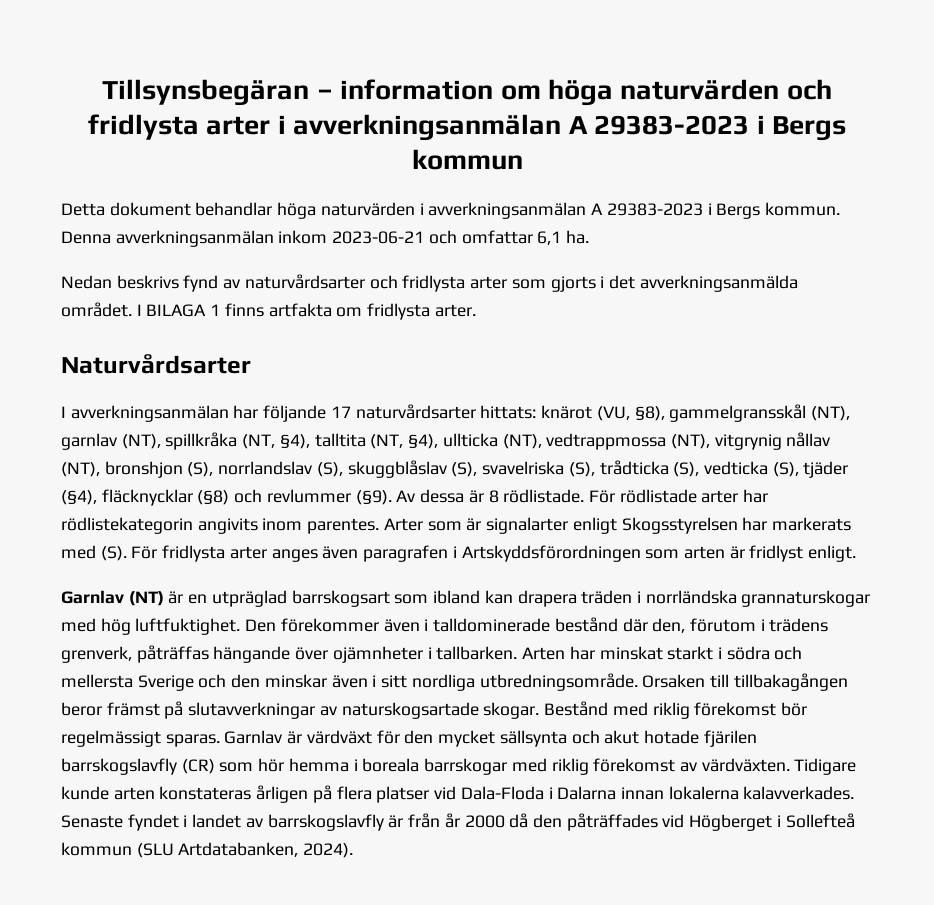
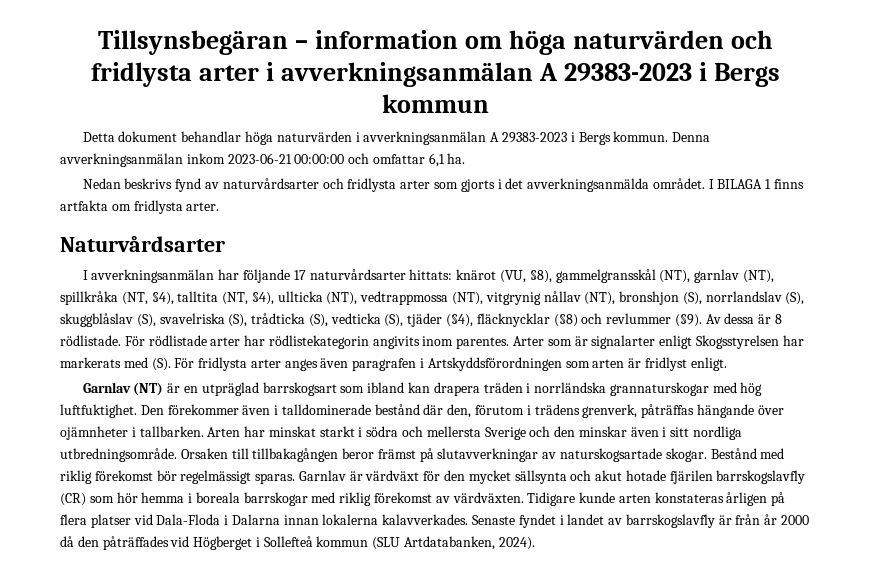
- Denna avverkningsanmälan inkom 2023-06-21 och omfattar 6,1 ha.
+ Denna avverkningsanmälan inkom 2023-06-21 00:00:00 och omfattar 6,1 ha.

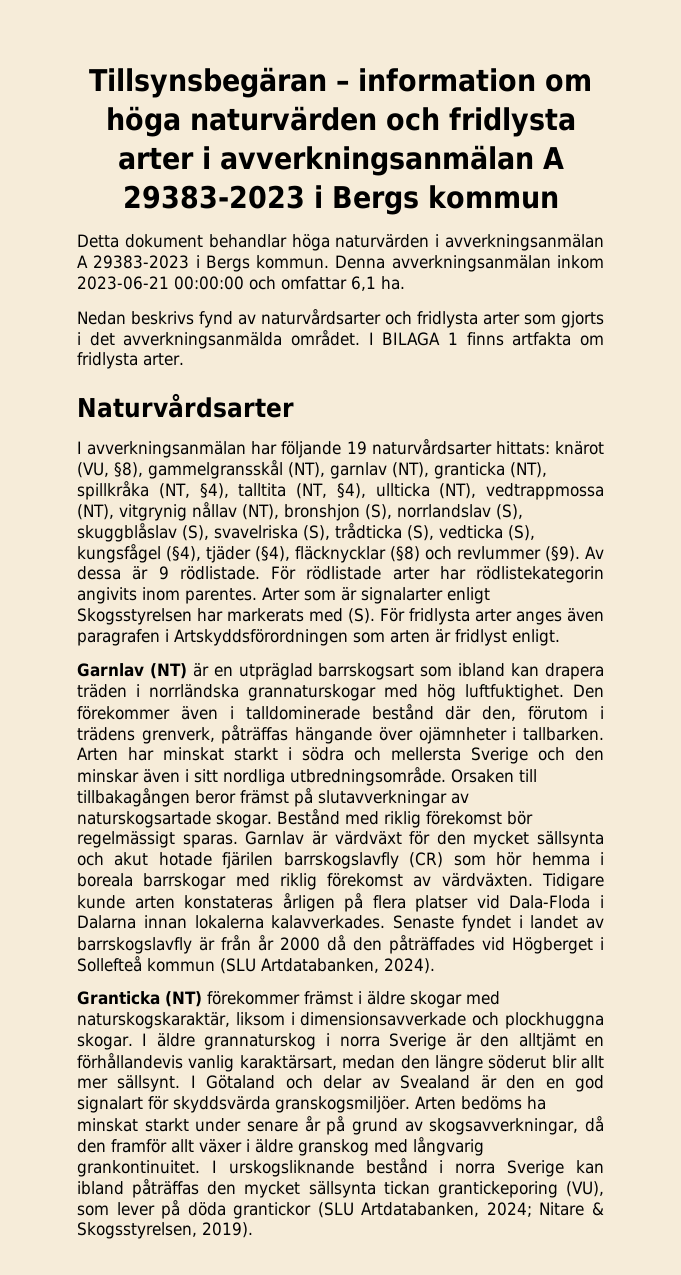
- I avverkningsanmälan har följande 17 naturvårdsarter hittats: knärot (VU, §8), gammelgransskål (NT), garnlav (NT), spillkråka (NT, §4), talltita (NT, §4), ullticka (NT), vedtrappmossa (NT), vitgrynig nållav (NT), bronshjon (S), norrlandslav (S), skuggblåslav (S), svavelriska (S), trådticka (S), vedticka (S), tjäder (§4), fläcknycklar (§8) och revlummer (§9).
+ I avverkningsanmälan har följande 19 naturvårdsarter hittats: knärot (VU, §8), gammelgransskål (NT), garnlav (NT), granticka (NT), spillkråka (NT, §4), talltita (NT, §4), ullticka (NT), vedtrappmossa (NT), vitgrynig nållav (NT), bronshjon (S), norrlandslav (S), skuggblåslav (S), svavelriska (S), trådticka (S), vedticka (S), kungsfågel (§4), tjäder (§4), fläcknycklar (§8) och revlummer (§9).
- Av dessa är 8 rödlistade.
+ Av dessa är 9 rödlistade.
+ Granticka (NT) förekommer främst i äldre skogar med naturskogskaraktär, liksom i dimensionsavverkade och plockhuggna skogar. I äldre grannaturskog i norra Sverige är den alltjämt en förhållandevis vanlig karaktärsart, medan den längre söderut blir allt mer sällsynt. I Götaland och delar av Svealand är den en god signalart för skyddsvärda granskogsmiljöer. Arten bedöms ha minskat starkt under senare år på grund av skogsavverkningar, då den framför allt växer i äldre granskog med långvarig grankontinuitet. I urskogsliknande bestånd i norra Sverige kan ibland påträffas den mycket sällsynta tickan grantickeporing (VU), som lever på döda grantickor (SLU Artdatabanken, 2024; Nitare & Skogsstyrelsen, 2019).

